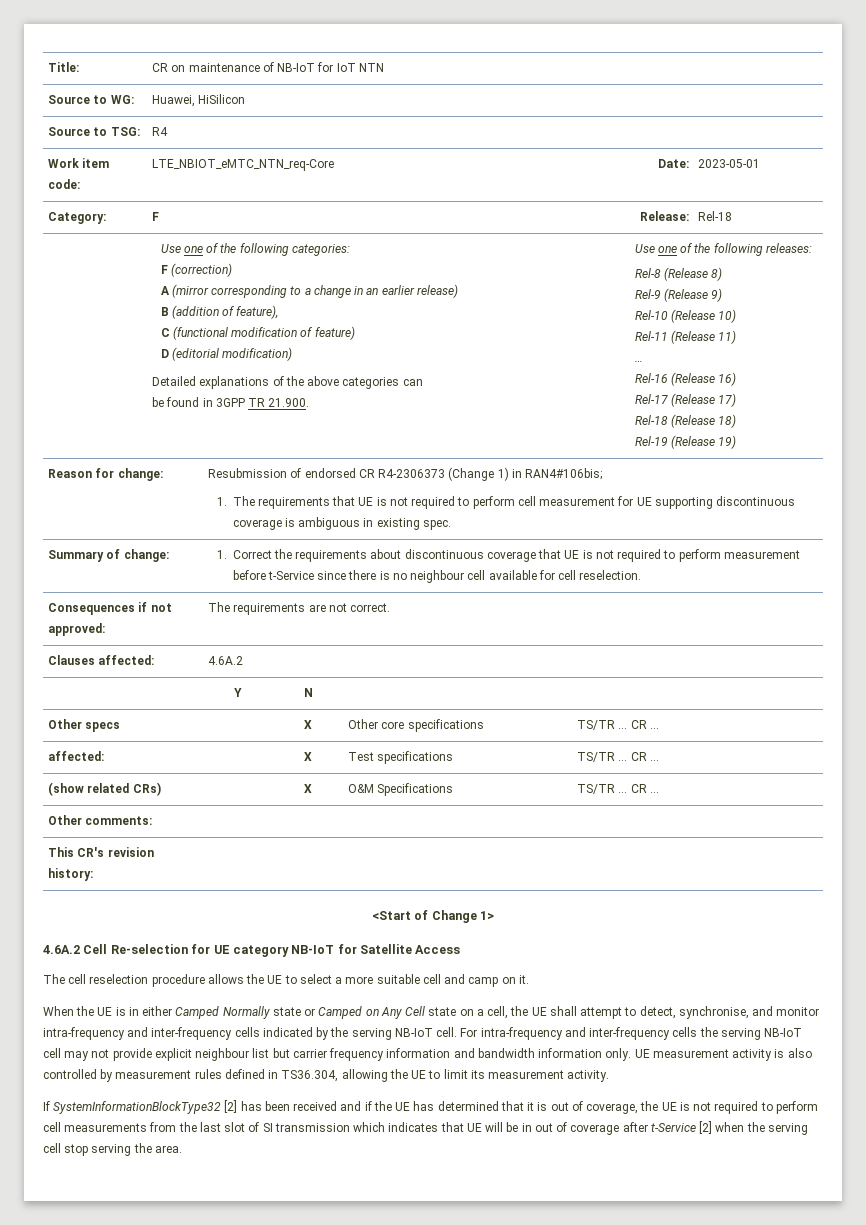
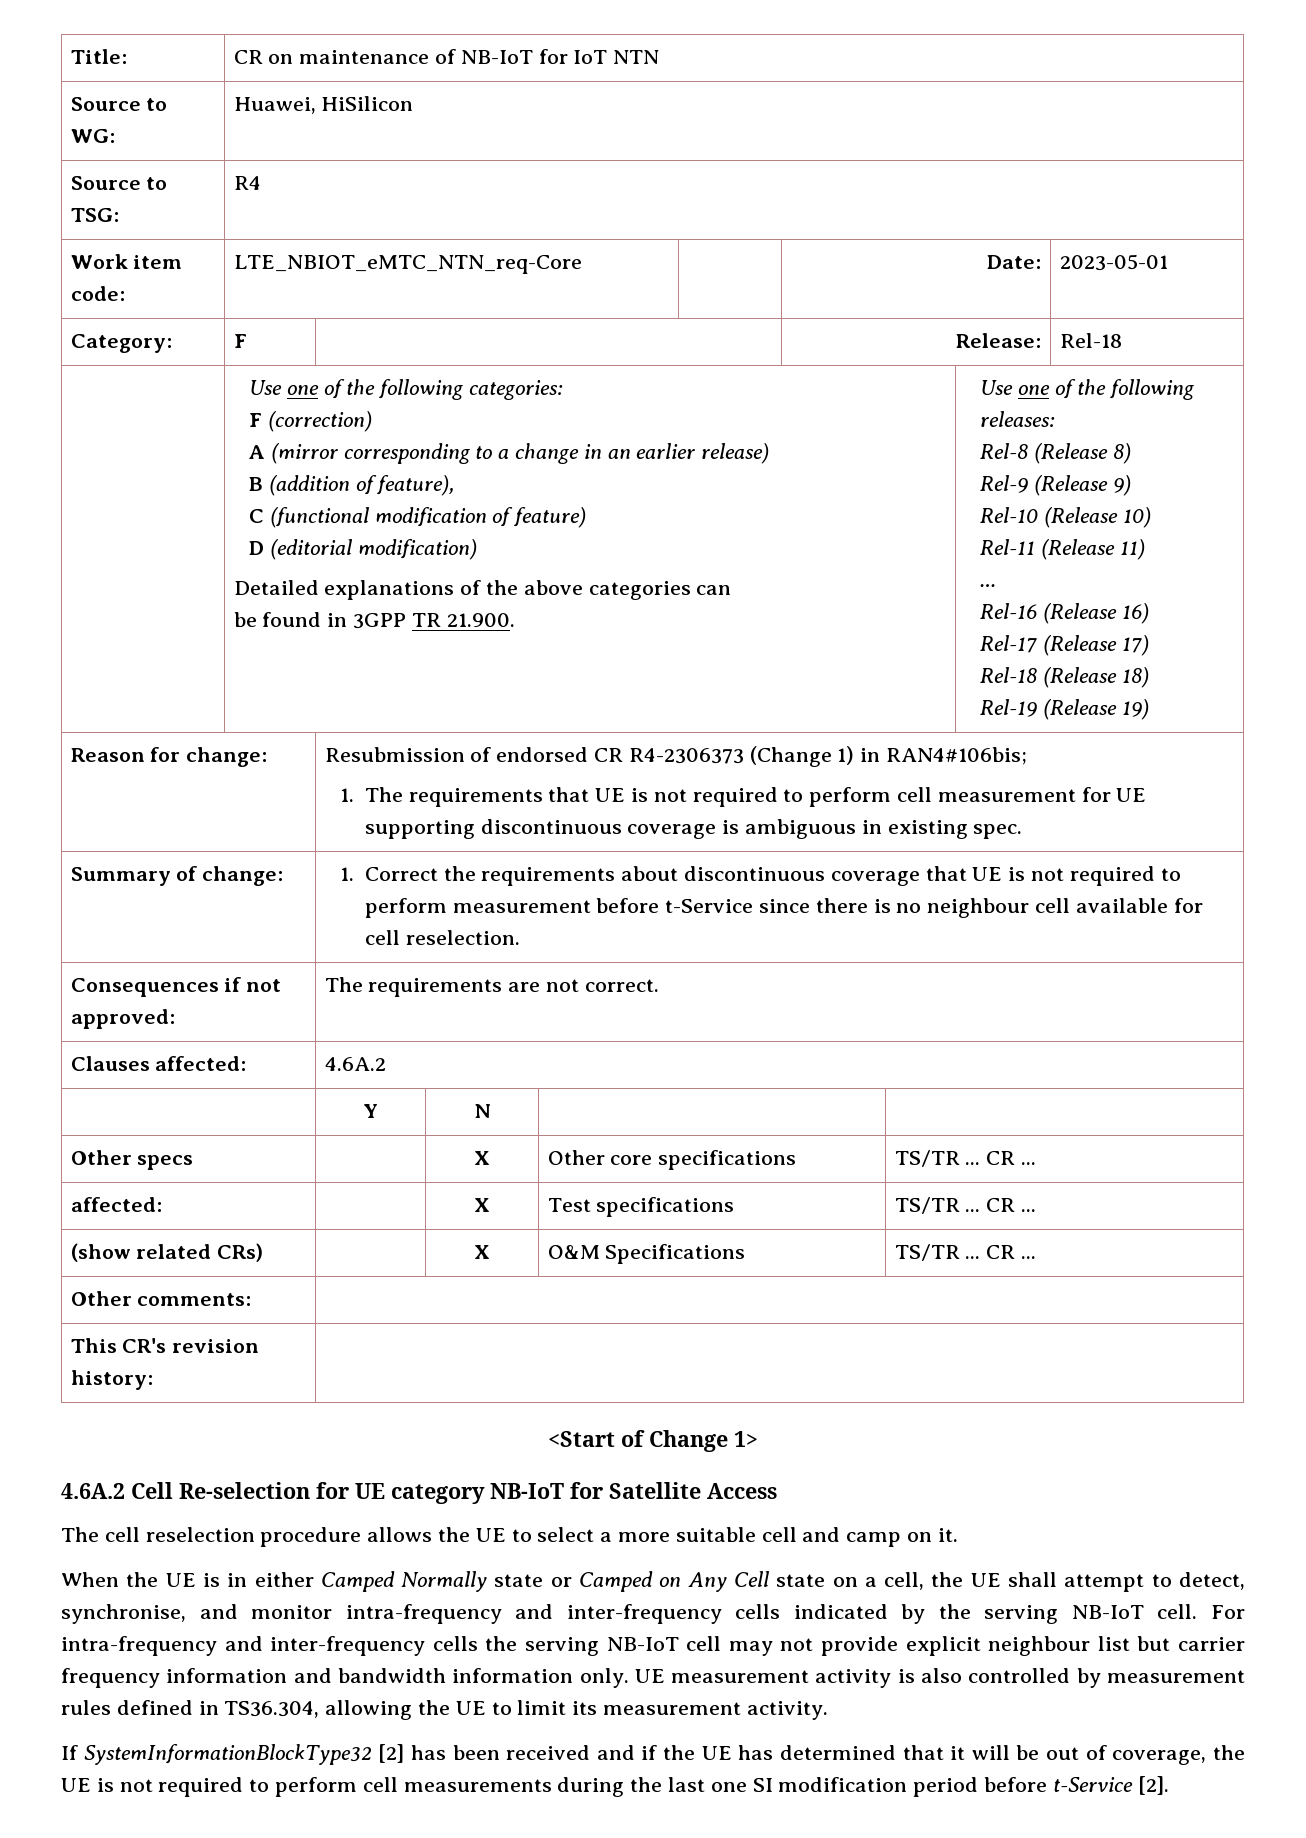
- If SystemInformationBlockType32 [2] has been received and if the UE has determined that it is out of coverage, the UE is not required to perform cell measurements from the last slot of SI transmission which indicates that UE will be in out of coverage after t-Service [2] when the serving cell stop serving the area.
+ If SystemInformationBlockType32 [2] has been received and if the UE has determined that it will be out of coverage, the UE is not required to perform cell measurements during the last one SI modification period before t-Service [2].

